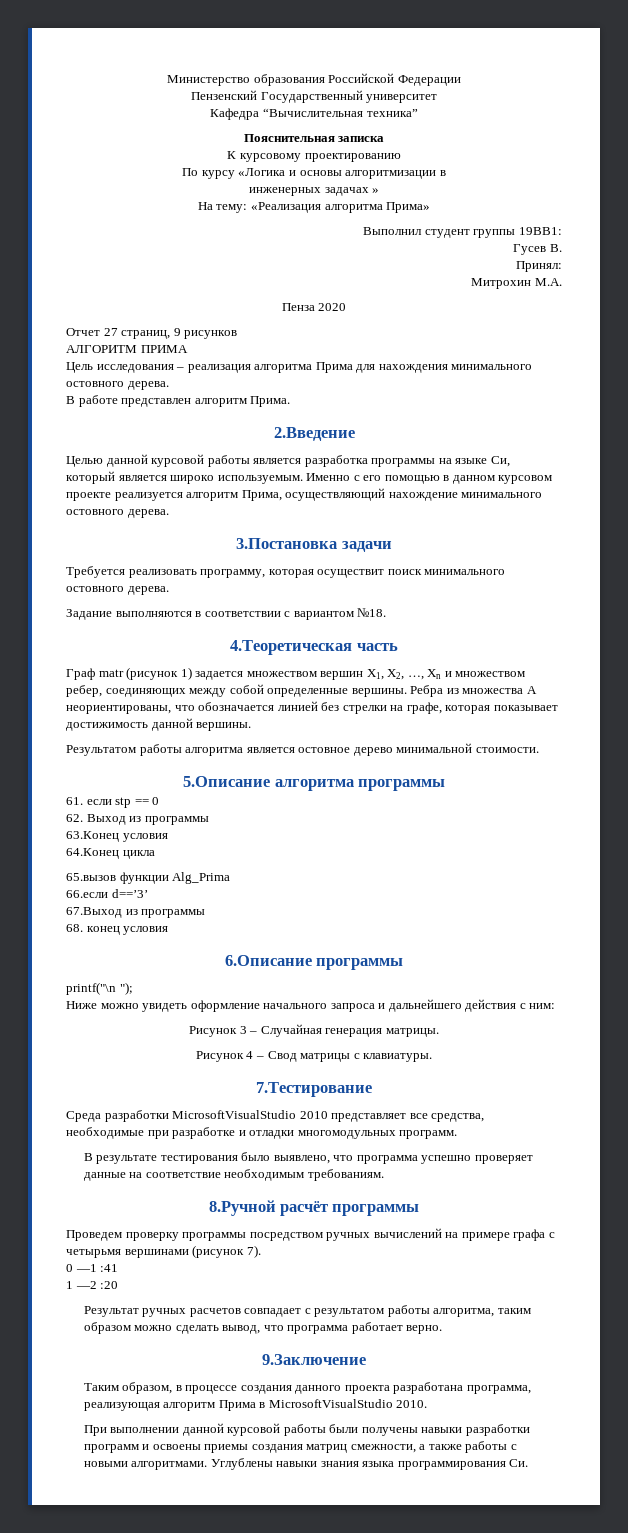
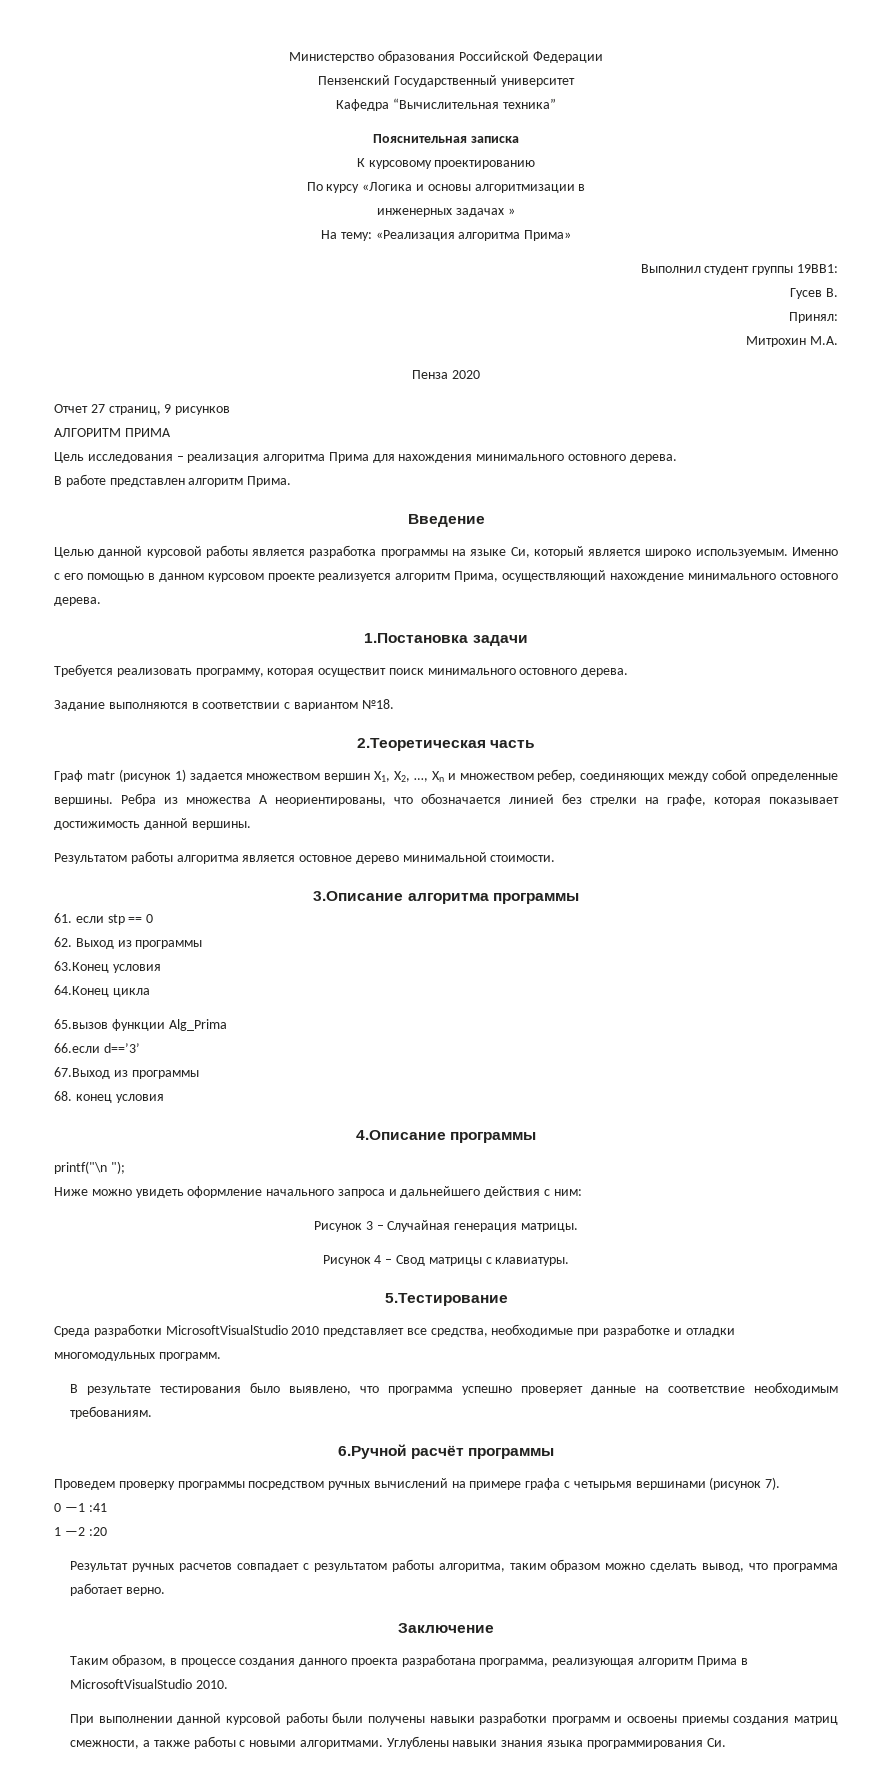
- 2.Введение
+ Введение
- 3.Постановка задачи
+ 1.Постановка задачи
- 4.Теоретическая часть
+ 2.Теоретическая часть
- 5.Описание алгоритма программы
+ 3.Описание алгоритма программы
- 6.Описание программы
+ 4.Описание программы
- 7.Тестирование
+ 5.Тестирование
- 8.Ручной расчёт программы
+ 6.Ручной расчёт программы
- 9.Заключение
+ Заключение

